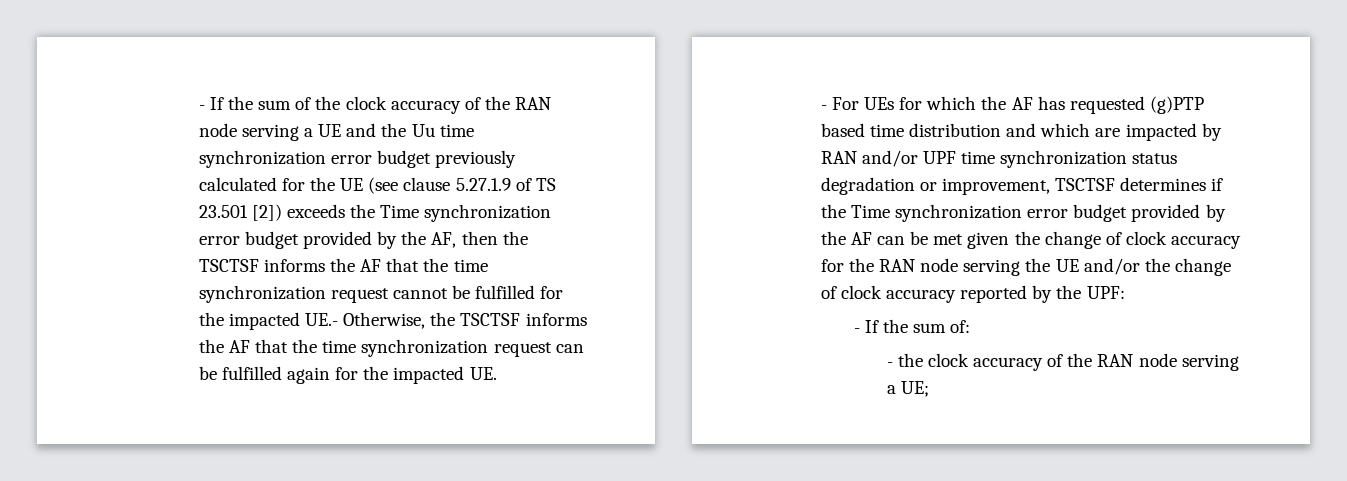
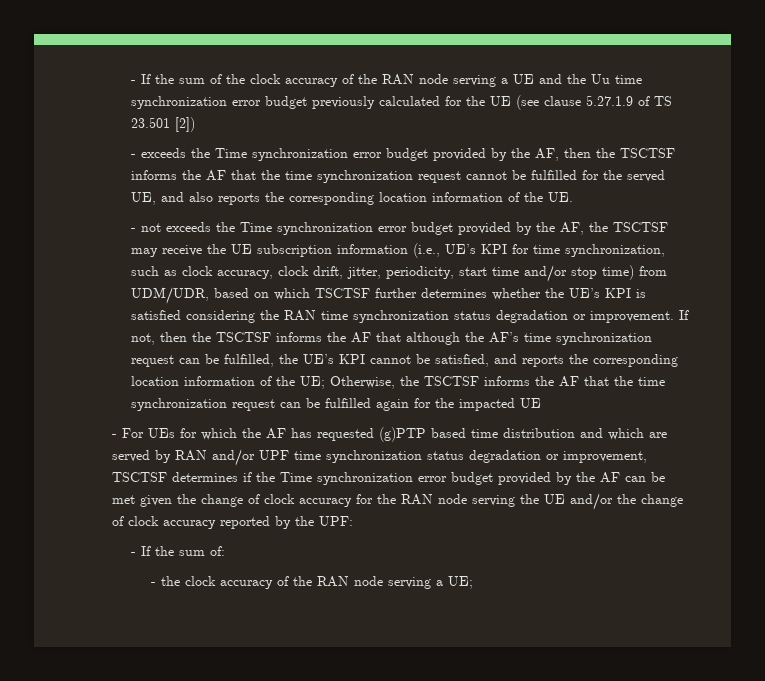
- - If the sum of the clock accuracy of the RAN node serving a UE and the Uu time synchronization error budget previously calculated for the UE (see clause 5.27.1.9 of TS 23.501 [2]) exceeds the Time synchronization error budget provided by the AF, then the TSCTSF informs the AF that the time synchronization request cannot be fulfilled for the impacted UE.- Otherwise, the TSCTSF informs the AF that the time synchronization request can be fulfilled again for the impacted UE.
+ - If the sum of the clock accuracy of the RAN node serving a UE and the Uu time synchronization error budget previously calculated for the UE (see clause 5.27.1.9 of TS 23.501 [2])
+ - exceeds the Time synchronization error budget provided by the AF, then the TSCTSF informs the AF that the time synchronization request cannot be fulfilled for the served UE, and also reports the corresponding location information of the UE.
+ - not exceeds the Time synchronization error budget provided by the AF, the TSCTSF may receive the UE subscription information (i.e., UE’s KPI for time synchronization, such as clock accuracy, clock drift, jitter, periodicity, start time and/or stop time) from UDM/UDR, based on which TSCTSF further determines whether the UE’s KPI is satisfied considering the RAN time synchronization status degradation or improvement. If not, then the TSCTSF informs the AF that although the AF’s time synchronization request can be fulfilled, the UE’s KPI cannot be satisfied, and reports the corresponding location information of the UE; Otherwise, the TSCTSF informs the AF that the time synchronization request can be fulfilled again for the impacted UE
- - For UEs for which the AF has requested (g)PTP based time distribution and which are impacted by RAN and/or UPF time synchronization status degradation or improvement, TSCTSF determines if the Time synchronization error budget provided by the AF can be met given the change of clock accuracy for the RAN node serving the UE and/or the change of clock accuracy reported by the UPF:
+ - For UEs for which the AF has requested (g)PTP based time distribution and which are served by RAN and/or UPF time synchronization status degradation or improvement, TSCTSF determines if the Time synchronization error budget provided by the AF can be met given the change of clock accuracy for the RAN node serving the UE and/or the change of clock accuracy reported by the UPF:

